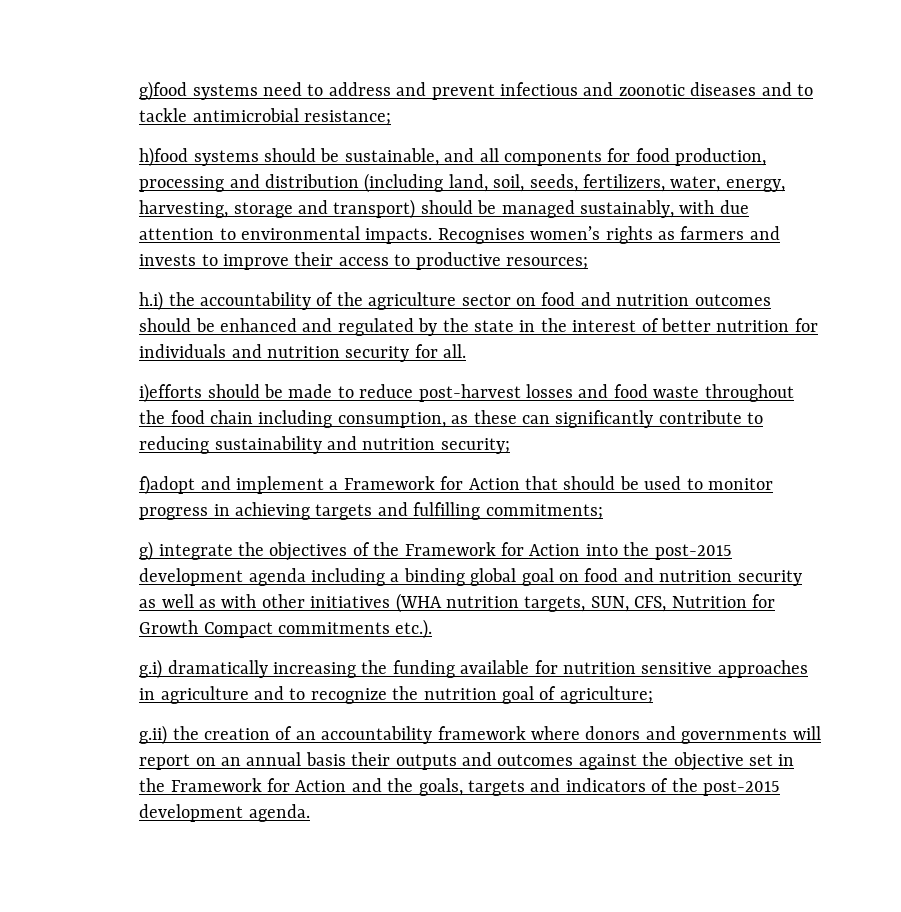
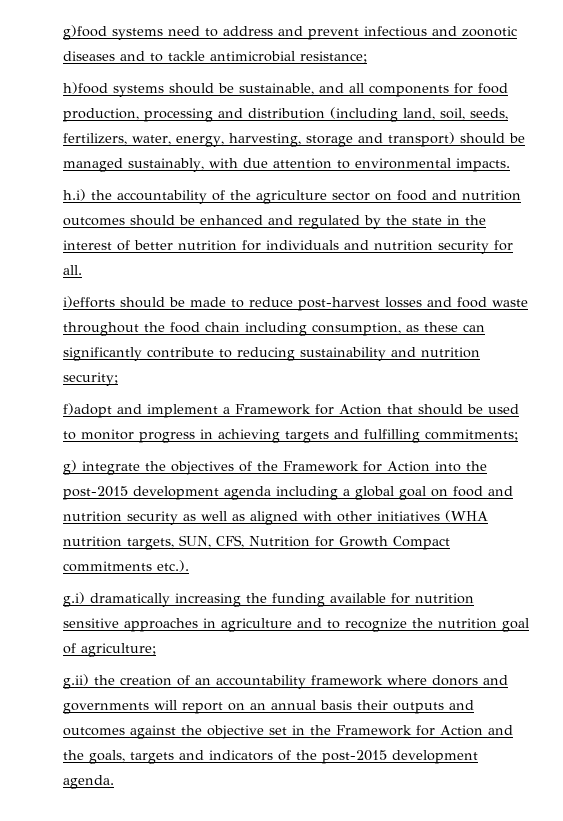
- Recognises women’s rights as farmers and invests to improve their access to productive resources;
- g) integrate the objectives of the Framework for Action into the post-2015 development agenda including a binding global goal on food and nutrition security as well as with other initiatives (WHA nutrition targets, SUN, CFS, Nutrition for Growth Compact commitments etc.).
+ g) integrate the objectives of the Framework for Action into the post-2015 development agenda including a global goal on food and nutrition security as well as aligned with other initiatives (WHA nutrition targets, SUN, CFS, Nutrition for Growth Compact commitments etc.).

